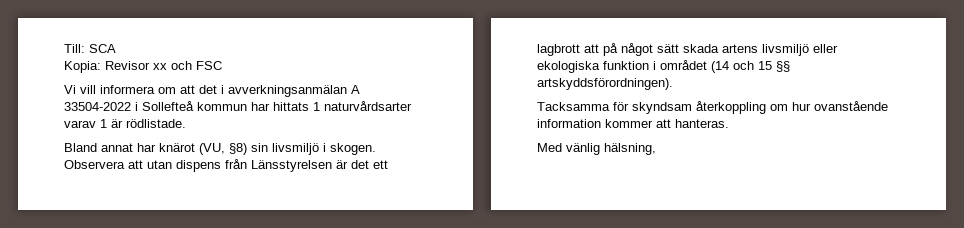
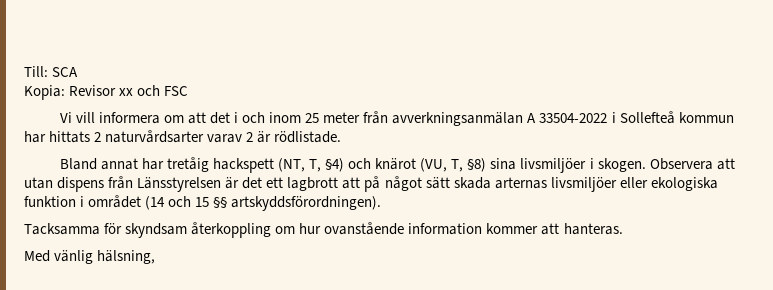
- Vi vill informera om att det i avverkningsanmälan A 33504-2022 i Sollefteå kommun har hittats 1 naturvårdsarter varav 1 är rödlistade.
+ Vi vill informera om att det i och inom 25 meter från avverkningsanmälan A 33504-2022 i Sollefteå kommun har hittats 2 naturvårdsarter varav 2 är rödlistade.
- Bland annat har knärot (VU, §8) sin livsmiljö i skogen.
+ Bland annat har tretåig hackspett (NT, T, §4) och knärot (VU, T, §8) sina livsmiljöer i skogen.
- Observera att utan dispens från Länsstyrelsen är det ett lagbrott att på något sätt skada artens livsmiljö eller ekologiska funktion i området (14 och 15 §§ artskyddsförordningen).
+ Observera att utan dispens från Länsstyrelsen är det ett lagbrott att på något sätt skada arternas livsmiljöer eller ekologiska funktion i området (14 och 15 §§ artskyddsförordningen).

